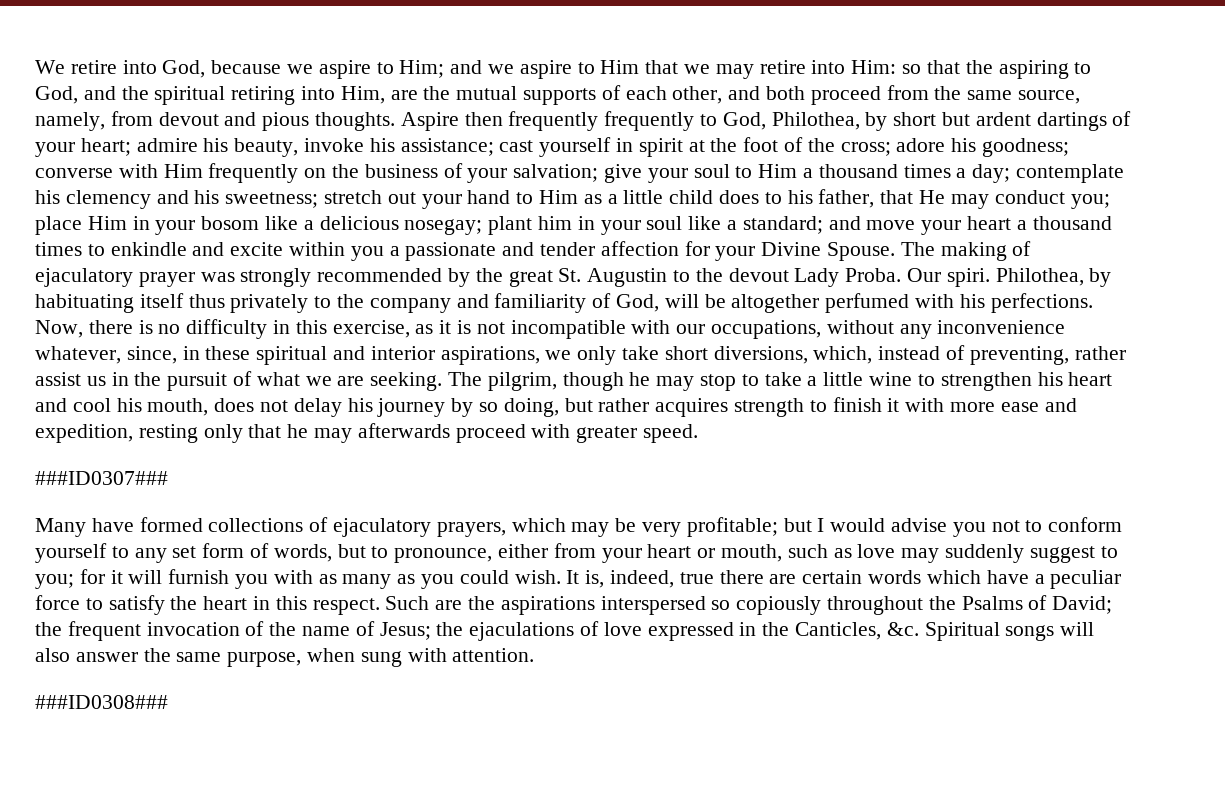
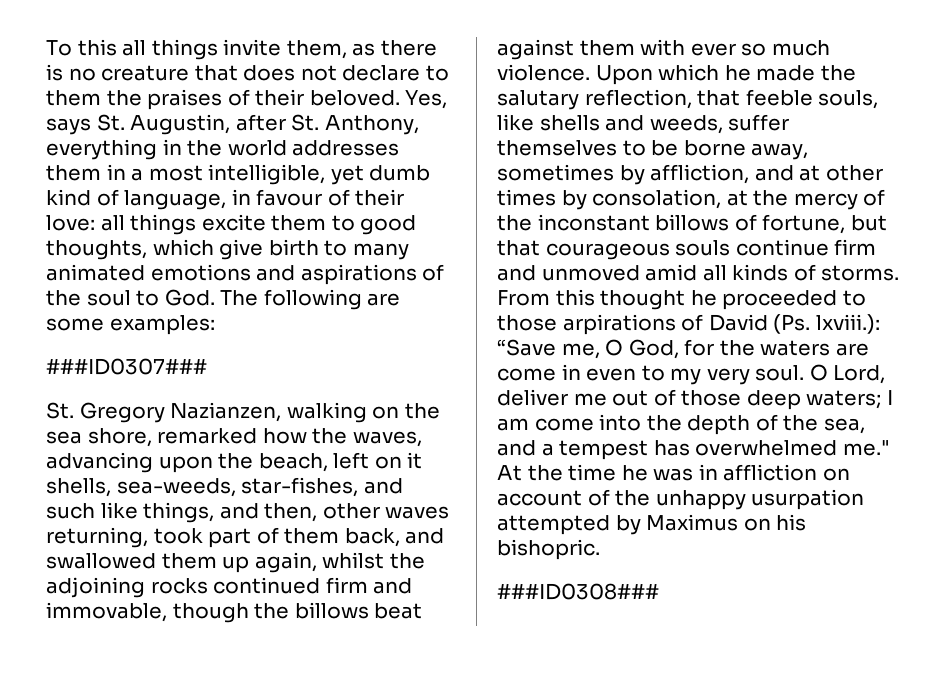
- We retire into God, because we aspire to Him; and we aspire to Him that we may retire into Him: so that the aspiring to God, and the spiritual retiring into Him, are the mutual supports of each other, and both proceed from the same source, namely, from devout and pious thoughts. Aspire then frequently frequently to God, Philothea, by short but ardent dartings of your heart; admire his beauty, invoke his assistance; cast yourself in spirit at the foot of the cross; adore his goodness; converse with Him frequently on the business of your salvation; give your soul to Him a thousand times a day; contemplate his clemency and his sweetness; stretch out your hand to Him as a little child does to his father, that He may conduct you; place Him in your bosom like a delicious nosegay; plant him in your soul like a standard; and move your heart a thousand times to enkindle and excite within you a passionate and tender affection for your Divine Spouse. The making of ejaculatory prayer was strongly recommended by the great St. Augustin to the devout Lady Proba. Our spiri. Philothea, by habituating itself thus privately to the company and familiarity of God, will be altogether perfumed with his perfections. Now, there is no difficulty in this exercise, as it is not incompatible with our occupations, without any inconvenience whatever, since, in these spiritual and interior aspirations, we only take short diversions, which, instead of preventing, rather assist us in the pursuit of what we are seeking. The pilgrim, though he may stop to take a little wine to strengthen his heart and cool his mouth, does not delay his journey by so doing, but rather acquires strength to finish it with more ease and expedition, resting only that he may afterwards proceed with greater speed.
+ To this all things invite them, as there is no creature that does not declare to them the praises of their beloved. Yes, says St. Augustin, after St. Anthony, everything in the world addresses them in a most intelligible, yet dumb kind of language, in favour of their love: all things excite them to good thoughts, which give birth to many animated emotions and aspirations of the soul to God. The following are some examples:
  ###ID0307###
- Many have formed collections of ejaculatory prayers, which may be very profitable; but I would advise you not to conform yourself to any set form of words, but to pronounce, either from your heart or mouth, such as love may suddenly suggest to you; for it will furnish you with as many as you could wish. It is, indeed, true there are certain words which have a peculiar force to satisfy the heart in this respect. Such are the aspirations interspersed so copiously throughout the Psalms of David; the frequent invocation of the name of Jesus; the ejaculations of love expressed in the Canticles, &c. Spiritual songs will also answer the same purpose, when sung with attention.
+ St. Gregory Nazianzen, walking on the sea shore, remarked how the waves, advancing upon the beach, left on it shells, sea-weeds, star-fishes, and such like things, and then, other waves returning, took part of them back, and swallowed them up again, whilst the adjoining rocks continued firm and immovable, though the billows beat against them with ever so much violence. Upon which he made the salutary reflection, that feeble souls, like shells and weeds, suffer themselves to be borne away, sometimes by affliction, and at other times by consolation, at the mercy of the inconstant billows of fortune, but that courageous souls continue firm and unmoved amid all kinds of storms. From this thought he proceeded to those arpirations of David (Ps. lxviii.): “Save me, O God, for the waters are come in even to my very soul. O Lord, deliver me out of those deep waters; I am come into the depth of the sea, and a tempest has overwhelmed me." At the time he was in affliction on account of the unhappy usurpation attempted by Maximus on his bishopric.

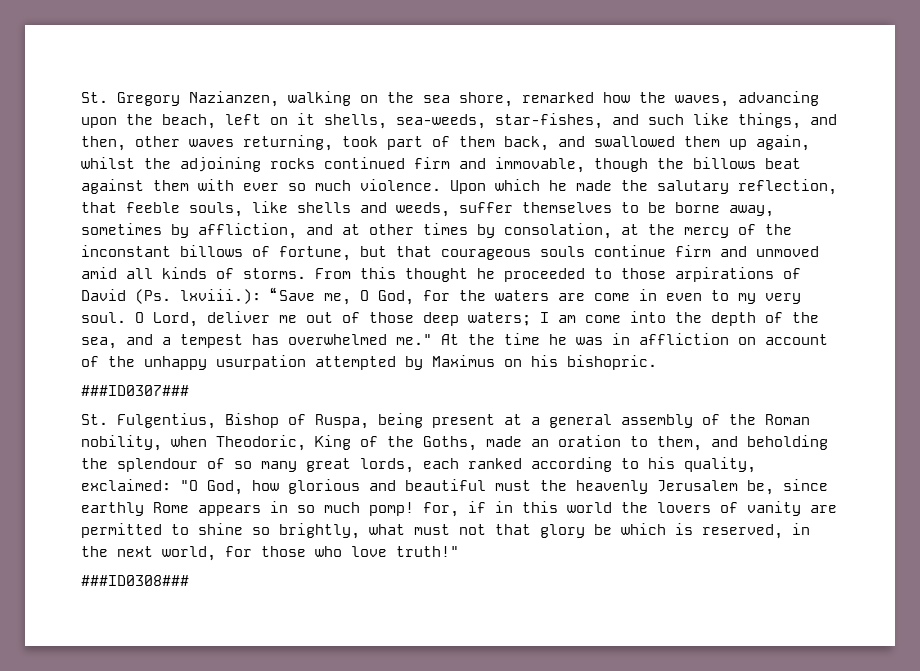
- To this all things invite them, as there is no creature that does not declare to them the praises of their beloved. Yes, says St. Augustin, after St. Anthony, everything in the world addresses them in a most intelligible, yet dumb kind of language, in favour of their love: all things excite them to good thoughts, which give birth to many animated emotions and aspirations of the soul to God. The following are some examples:
- ###ID0307###
+ ###ID0307###
+ St. Fulgentius, Bishop of Ruspa, being present at a general assembly of the Roman nobility, when Theodoric, King of the Goths, made an oration to them, and beholding the splendour of so many great lords, each ranked according to his quality, exclaimed: "O God, how glorious and beautiful must the heavenly Jerusalem be, since earthly Rome appears in so much pomp! for, if in this world the lovers of vanity are permitted to shine so brightly, what must not that glory be which is reserved, in the next world, for those who love truth!"

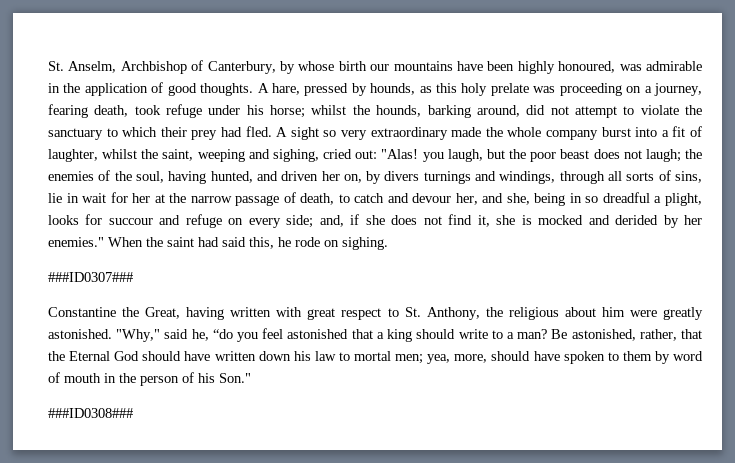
- St. Gregory Nazianzen, walking on the sea shore, remarked how the waves, advancing upon the beach, left on it shells, sea-weeds, star-fishes, and such like things, and then, other waves returning, took part of them back, and swallowed them up again, whilst the adjoining rocks continued firm and immovable, though the billows beat against them with ever so much violence. Upon which he made the salutary reflection, that feeble souls, like shells and weeds, suffer themselves to be borne away, sometimes by affliction, and at other times by consolation, at the mercy of the inconstant billows of fortune, but that courageous souls continue firm and unmoved amid all kinds of storms. From this thought he proceeded to those arpirations of David (Ps. lxviii.): “Save me, O God, for the waters are come in even to my very soul. O Lord, deliver me out of those deep waters; I am come into the depth of the sea, and a tempest has overwhelmed me." At the time he was in affliction on account of the unhappy usurpation attempted by Maximus on his bishopric.
+ St. Anselm, Archbishop of Canterbury, by whose birth our mountains have been highly honoured, was admirable in the application of good thoughts. A hare, pressed by hounds, as this holy prelate was proceeding on a journey, fearing death, took refuge under his horse; whilst the hounds, barking around, did not attempt to violate the sanctuary to which their prey had fled. A sight so very extraordinary made the whole company burst into a fit of laughter, whilst the saint, weeping and sighing, cried out: "Alas! you laugh, but the poor beast does not laugh; the enemies of the soul, having hunted, and driven her on, by divers turnings and windings, through all sorts of sins, lie in wait for her at the narrow passage of death, to catch and devour her, and she, being in so dreadful a plight, looks for succour and refuge on every side; and, if she does not find it, she is mocked and derided by her enemies." When the saint had said this, he rode on sighing.
  ###ID0307###
- St. Fulgentius, Bishop of Ruspa, being present at a general assembly of the Roman nobility, when Theodoric, King of the Goths, made an oration to them, and beholding the splendour of so many great lords, each ranked according to his quality, exclaimed: "O God, how glorious and beautiful must the heavenly Jerusalem be, since earthly Rome appears in so much pomp! for, if in this world the lovers of vanity are permitted to shine so brightly, what must not that glory be which is reserved, in the next world, for those who love truth!"
+ Constantine the Great, having written with great respect to St. Anthony, the religious about him were greatly astonished. "Why," said he, “do you feel astonished that a king should write to a man? Be astonished, rather, that the Eternal God should have written down his law to mortal men; yea, more, should have spoken to them by word of mouth in the person of his Son."

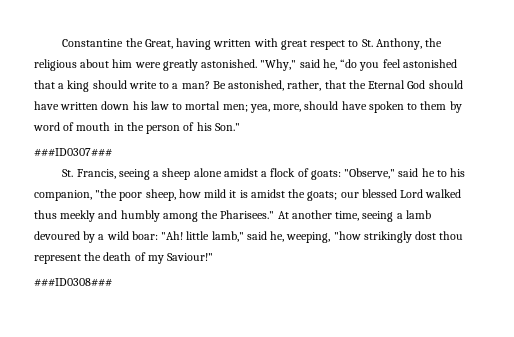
- St. Anselm, Archbishop of Canterbury, by whose birth our mountains have been highly honoured, was admirable in the application of good thoughts. A hare, pressed by hounds, as this holy prelate was proceeding on a journey, fearing death, took refuge under his horse; whilst the hounds, barking around, did not attempt to violate the sanctuary to which their prey had fled. A sight so very extraordinary made the whole company burst into a fit of laughter, whilst the saint, weeping and sighing, cried out: "Alas! you laugh, but the poor beast does not laugh; the enemies of the soul, having hunted, and driven her on, by divers turnings and windings, through all sorts of sins, lie in wait for her at the narrow passage of death, to catch and devour her, and she, being in so dreadful a plight, looks for succour and refuge on every side; and, if she does not find it, she is mocked and derided by her enemies." When the saint had said this, he rode on sighing.
- ###ID0307###
+ ###ID0307###
+ St. Francis, seeing a sheep alone amidst a flock of goats: "Observe," said he to his companion, "the poor sheep, how mild it is amidst the goats; our blessed Lord walked thus meekly and humbly among the Pharisees." At another time, seeing a lamb devoured by a wild boar: "Ah! little lamb," said he, weeping, "how strikingly dost thou represent the death of my Saviour!"

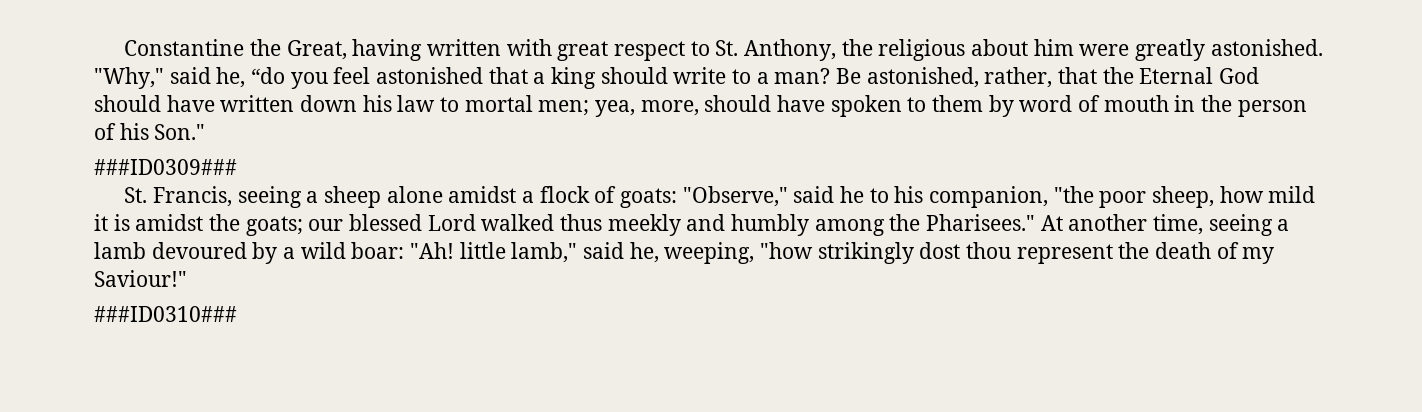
- ###ID0307###
+ ###ID0309###
- ###ID0308###
+ ###ID0310###

